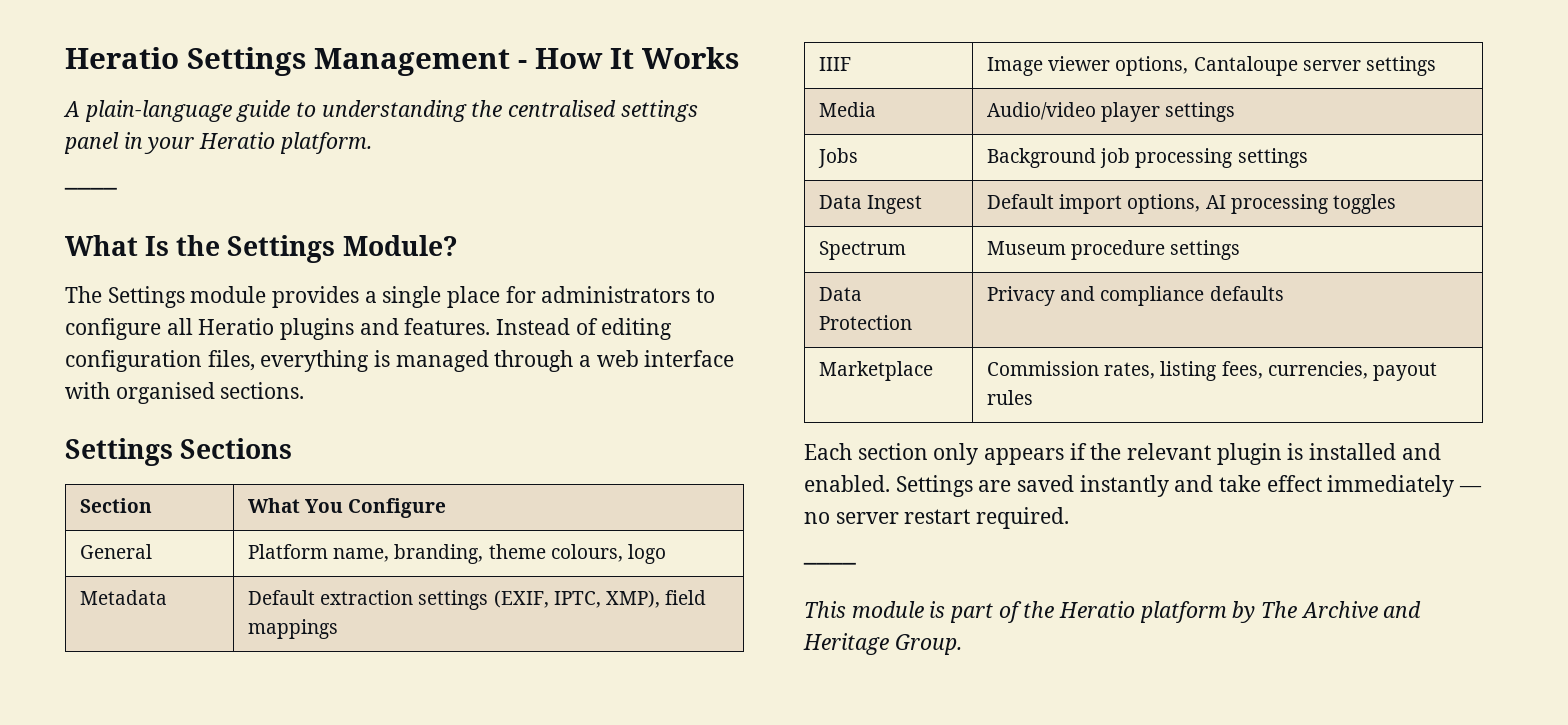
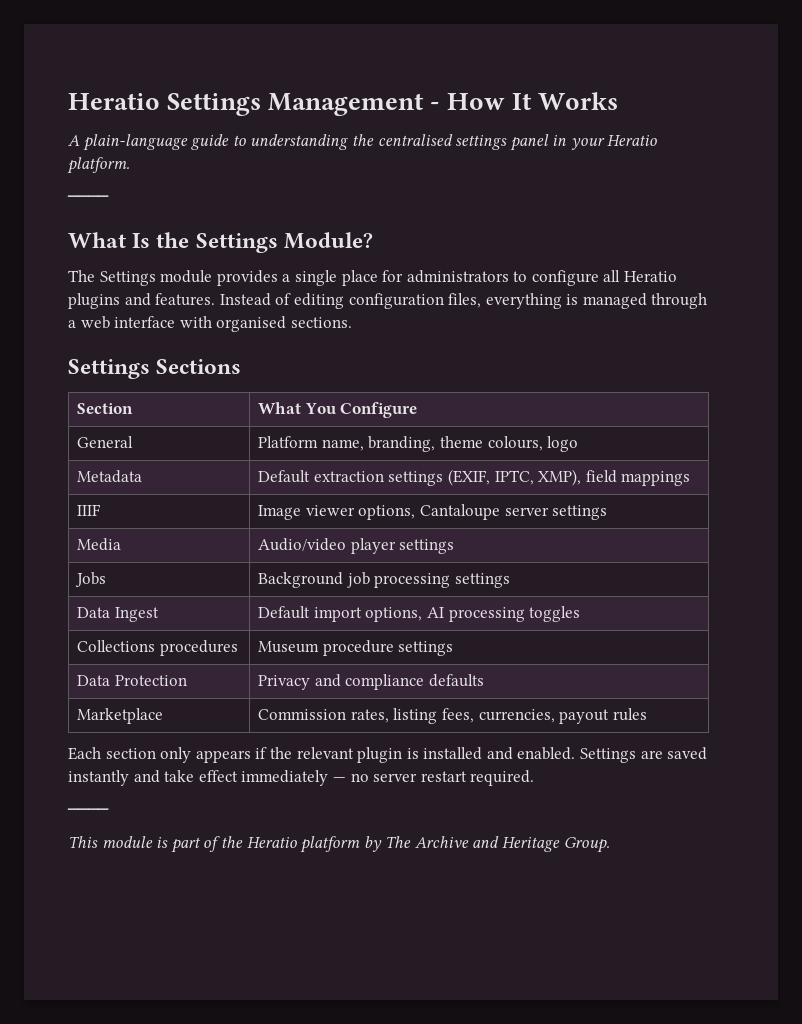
- Spectrum | Museum procedure settings
+ Collections procedures | Museum procedure settings

